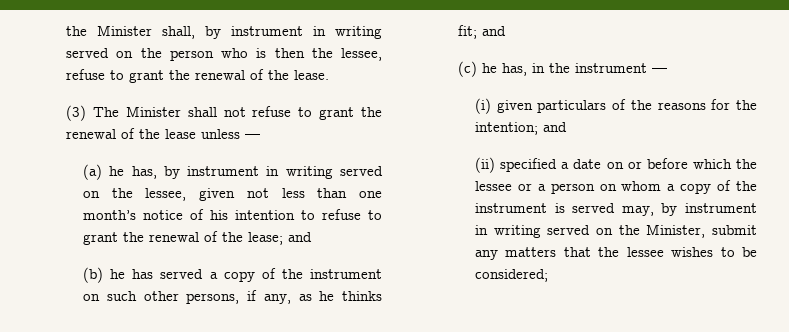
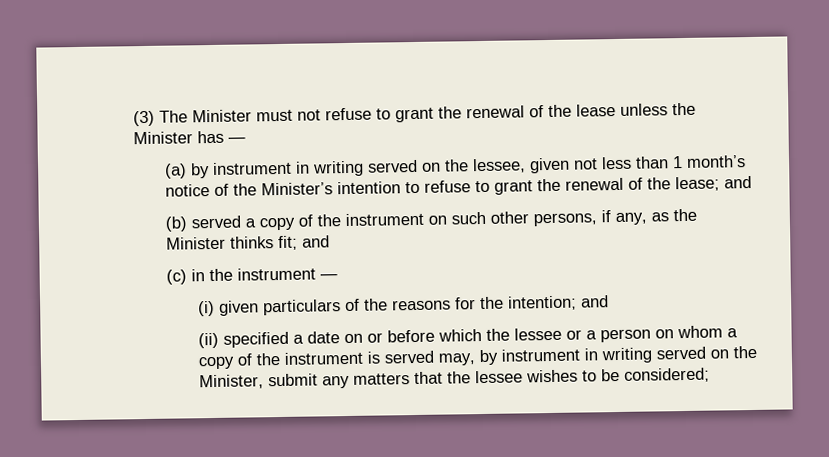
- the Minister shall, by instrument in writing served on the person who is then the lessee, refuse to grant the renewal of the lease.
- (3) The Minister shall not refuse to grant the renewal of the lease unless —
+ (3) The Minister must not refuse to grant the renewal of the lease unless the Minister has —
- (a) he has, by instrument in writing served on the lessee, given not less than one month’s notice of his intention to refuse to grant the renewal of the lease; and
+ (a) by instrument in writing served on the lessee, given not less than 1 month’s notice of the Minister’s intention to refuse to grant the renewal of the lease; and
- (b) he has served a copy of the instrument on such other persons, if any, as he thinks fit; and
+ (b) served a copy of the instrument on such other persons, if any, as the Minister thinks fit; and
- (c) he has, in the instrument —
+ (c) in the instrument —

